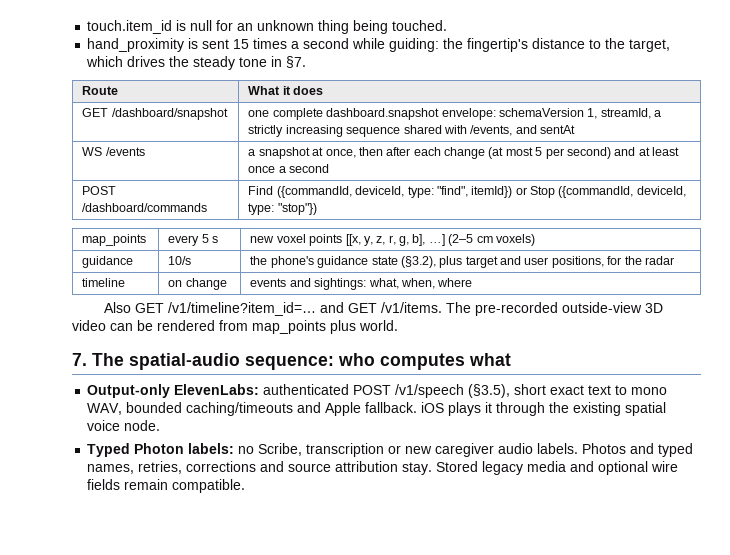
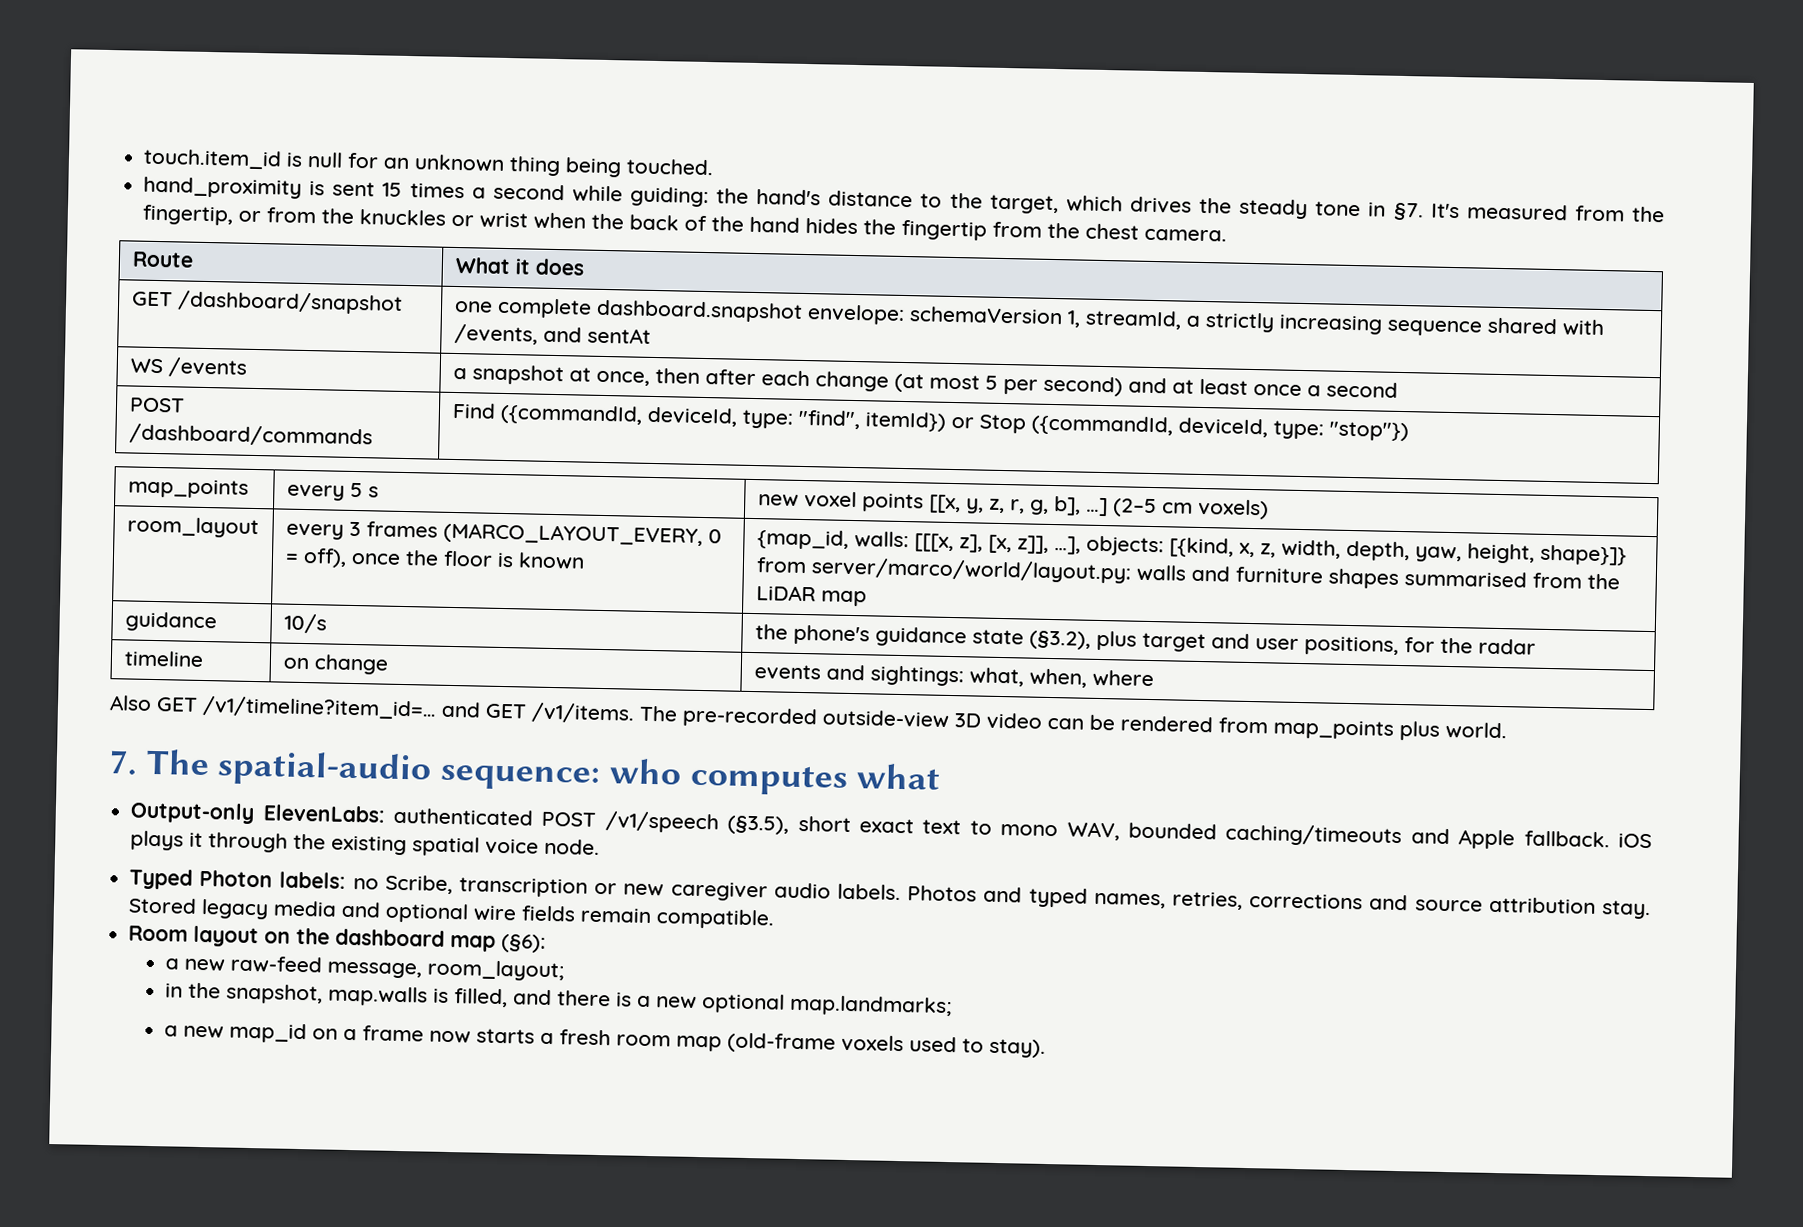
- hand_proximity is sent 15 times a second while guiding: the fingertip's distance to the target, which drives the steady tone in §7.
+ hand_proximity is sent 15 times a second while guiding: the hand's distance to the target, which drives the steady tone in §7. It's measured from the fingertip, or from the knuckles or wrist when the back of the hand hides the fingertip from the chest camera.
+ room_layout | every 3 frames (MARCO_LAYOUT_EVERY, 0 = off), once the floor is known | {map_id, walls: [[[x, z], [x, z]], …], objects: [{kind, x, z, width, depth, yaw, height, shape}]} from server/marco/world/layout.py: walls and furniture shapes summarised from the LiDAR map
+ Room layout on the dashboard map (§6):
+ a new raw-feed message, room_layout;
+ in the snapshot, map.walls is filled, and there is a new optional map.landmarks;
+ a new map_id on a frame now starts a fresh room map (old-frame voxels used to stay).

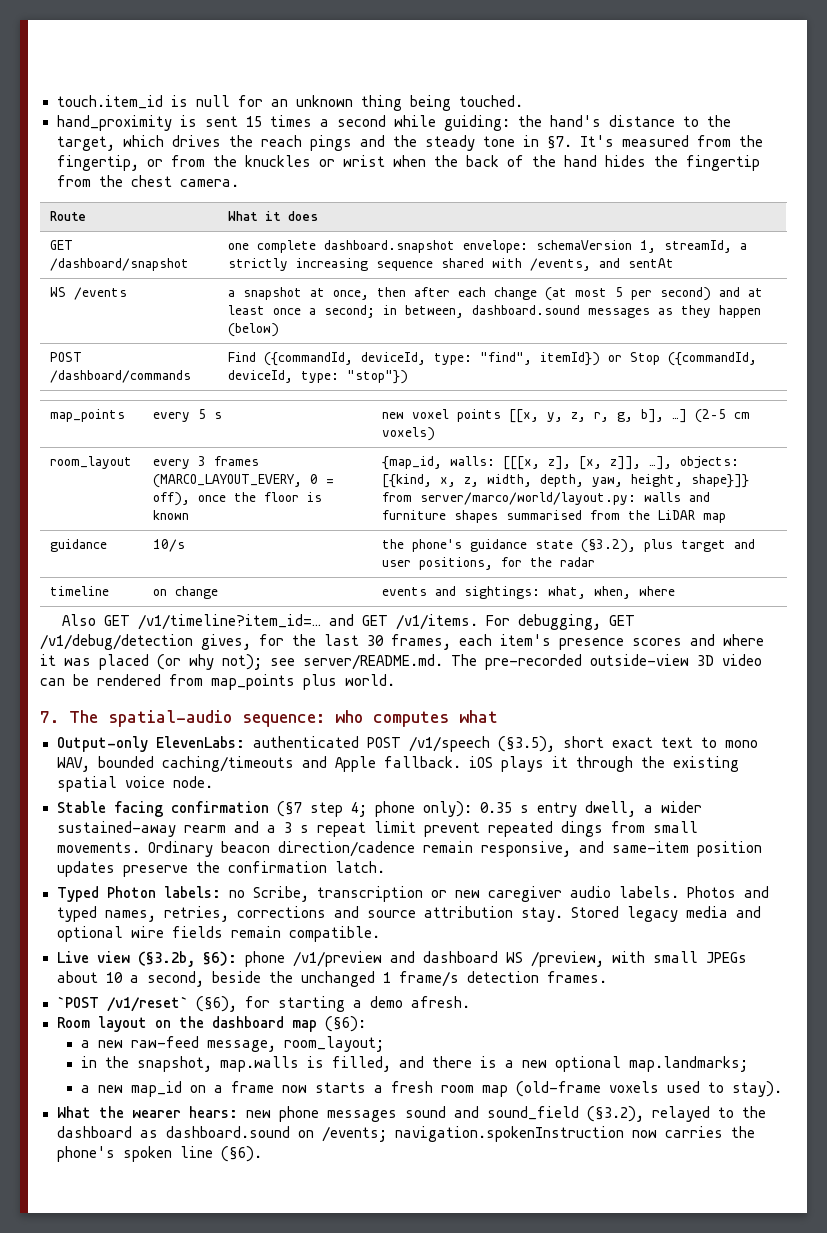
- hand_proximity is sent 15 times a second while guiding: the hand's distance to the target, which drives the steady tone in §7.
+ hand_proximity is sent 15 times a second while guiding: the hand's distance to the target, which drives the reach pings and the steady tone in §7.
- WS /events | a snapshot at once, then after each change (at most 5 per second) and at least once a second
+ WS /events | a snapshot at once, then after each change (at most 5 per second) and at least once a second; in between, dashboard.sound messages as they happen (below)
- The pre-recorded outside-view 3D video can be rendered from map_points plus world.
+ For debugging, GET /v1/debug/detection gives, for the last 30 frames, each item's presence scores and where it was placed (or why not); see server/README.md. The pre-recorded outside-view 3D video can be rendered from map_points plus world.
+ Stable facing confirmation (§7 step 4; phone only): 0.35 s entry dwell, a wider sustained-away rearm and a 3 s repeat limit prevent repeated dings from small movements. Ordinary beacon direction/cadence remain responsive, and same-item position updates preserve the confirmation latch.
+ Live view (§3.2b, §6): phone /v1/preview and dashboard WS /preview, with small JPEGs about 10 a second, beside the unchanged 1 frame/s detection frames.
+ `POST /v1/reset` (§6), for starting a demo afresh.
+ What the wearer hears: new phone messages sound and sound_field (§3.2), relayed to the dashboard as dashboard.sound on /events; navigation.spokenInstruction now carries the phone's spoken line (§6).

